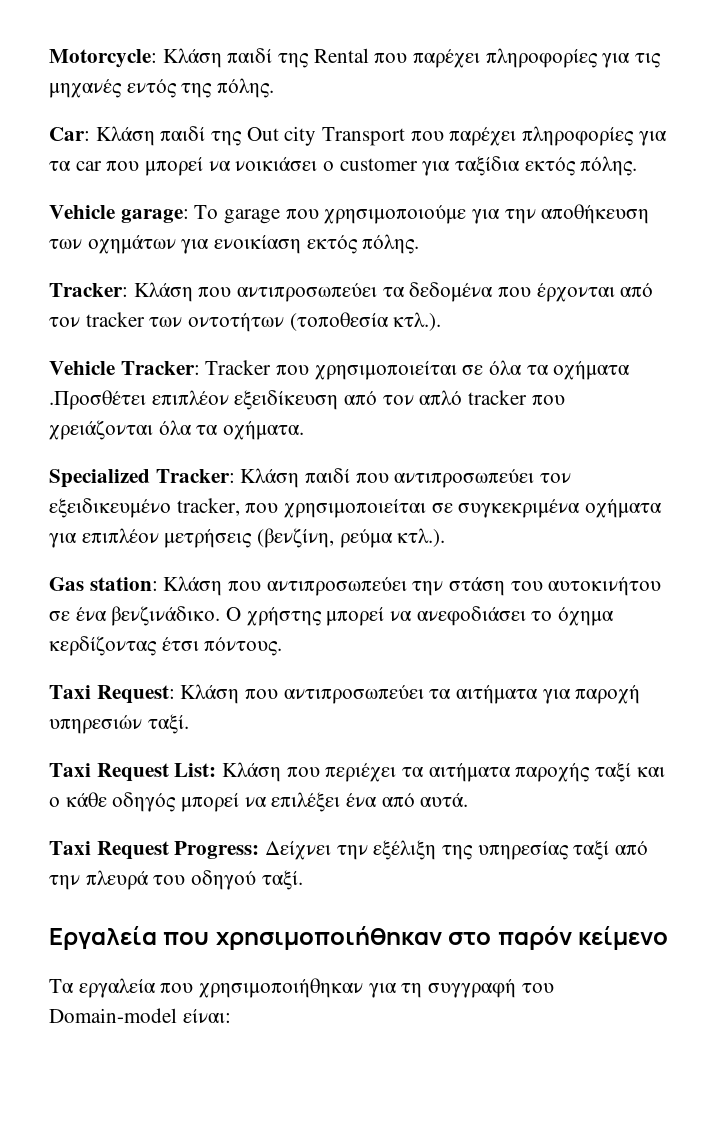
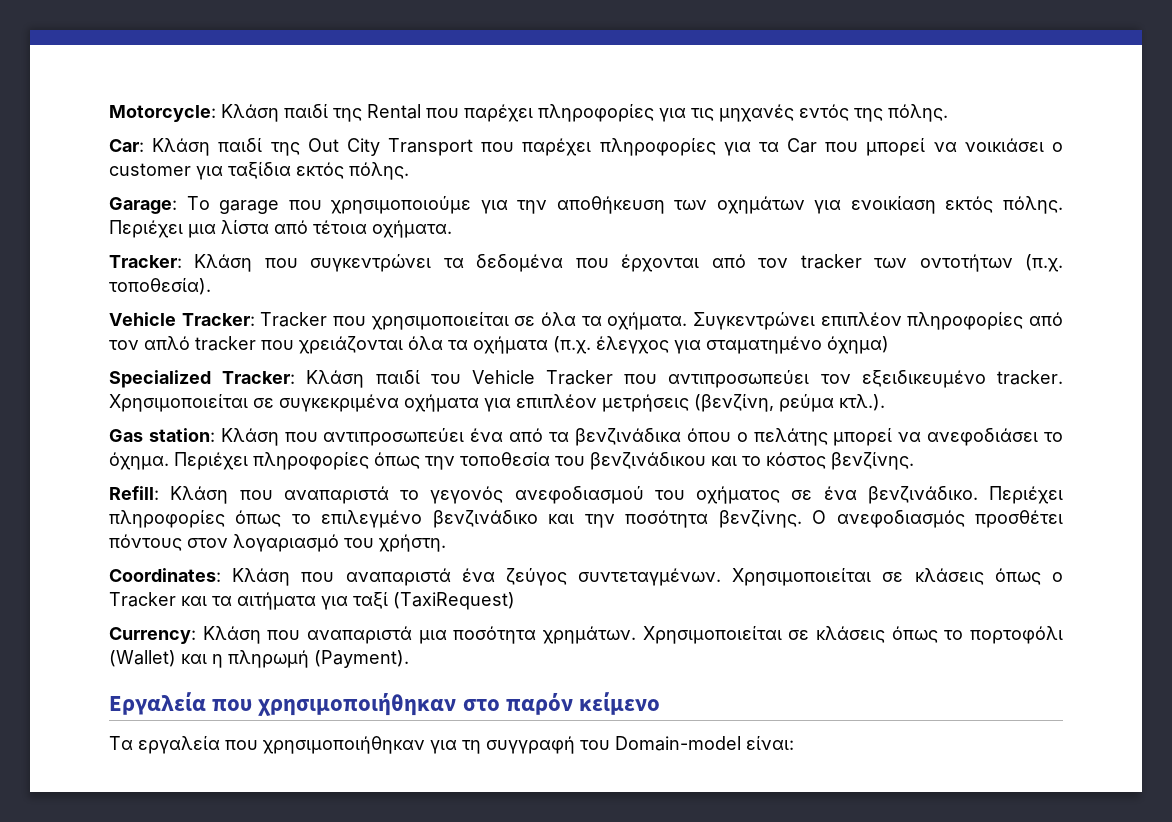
- Car: Κλάση παιδί της Out city Transport που παρέχει πληροφορίες για τα car που μπορεί να νοικιάσει ο customer για ταξίδια εκτός πόλης.
+ Car: Κλάση παιδί της Out City Transport που παρέχει πληροφορίες για τα Car που μπορεί να νοικιάσει ο customer για ταξίδια εκτός πόλης.
- Vehicle garage: Το garage που χρησιμοποιούμε για την αποθήκευση των οχημάτων για ενοικίαση εκτός πόλης.
+ Garage: Το garage που χρησιμοποιούμε για την αποθήκευση των οχημάτων για ενοικίαση εκτός πόλης. Περιέχει μια λίστα από τέτοια οχήματα.
- Tracker: Κλάση που αντιπροσωπεύει τα δεδομένα που έρχονται από τον tracker των οντοτήτων (τοποθεσία κτλ.).
+ Tracker: Κλάση που συγκεντρώνει τα δεδομένα που έρχονται από τον tracker των οντοτήτων (π.χ. τοποθεσία).
- Vehicle Tracker: Tracker που χρησιμοποιείται σε όλα τα οχήματα .Προσθέτει επιπλέον εξειδίκευση από τον απλό tracker που χρειάζονται όλα τα οχήματα.
+ Vehicle Tracker: Tracker που χρησιμοποιείται σε όλα τα οχήματα. Συγκεντρώνει επιπλέον πληροφορίες από τον απλό tracker που χρειάζονται όλα τα οχήματα (π.χ. έλεγχος για σταματημένο όχημα)
- Specialized Tracker: Κλάση παιδί που αντιπροσωπεύει τον εξειδικευμένο tracker, που χρησιμοποιείται σε συγκεκριμένα οχήματα για επιπλέον μετρήσεις (βενζίνη, ρεύμα κτλ.).
+ Specialized Tracker: Κλάση παιδί του Vehicle Tracker που αντιπροσωπεύει τον εξειδικευμένο tracker. Χρησιμοποιείται σε συγκεκριμένα οχήματα για επιπλέον μετρήσεις (βενζίνη, ρεύμα κτλ.).
- Gas station: Κλάση που αντιπροσωπεύει την στάση του αυτοκινήτου σε ένα βενζινάδικο. Ο χρήστης μπορεί να ανεφοδιάσει το όχημα κερδίζοντας έτσι πόντους.
- Taxi Request: Κλάση που αντιπροσωπεύει τα αιτήματα για παροχή υπηρεσιών ταξί.
- Taxi Request List: Κλάση που περιέχει τα αιτήματα παροχής ταξί και ο κάθε οδηγός μπορεί να επιλέξει ένα από αυτά.
- Taxi Request Progress: Δείχνει την εξέλιξη της υπηρεσίας ταξί από την πλευρά του οδηγού ταξί.
+ Gas station: Κλάση που αντιπροσωπεύει ένα από τα βενζινάδικα όπου ο πελάτης μπορεί να ανεφοδιάσει το όχημα. Περιέχει πληροφορίες όπως την τοποθεσία του βενζινάδικου και το κόστος βενζίνης.
+ Refill: Κλάση που αναπαριστά το γεγονός ανεφοδιασμού του οχήματος σε ένα βενζινάδικο. Περιέχει πληροφορίες όπως το επιλεγμένο βενζινάδικο και την ποσότητα βενζίνης. Ο ανεφοδιασμός προσθέτει πόντους στον λογαριασμό του χρήστη.
+ Coordinates: Κλάση που αναπαριστά ένα ζεύγος συντεταγμένων. Χρησιμοποιείται σε κλάσεις όπως ο Tracker και τα αιτήματα για ταξί (TaxiRequest)
+ Currency: Κλάση που αναπαριστά μια ποσότητα χρημάτων. Χρησιμοποιείται σε κλάσεις όπως το πορτοφόλι (Wallet) και η πληρωμή (Payment).

